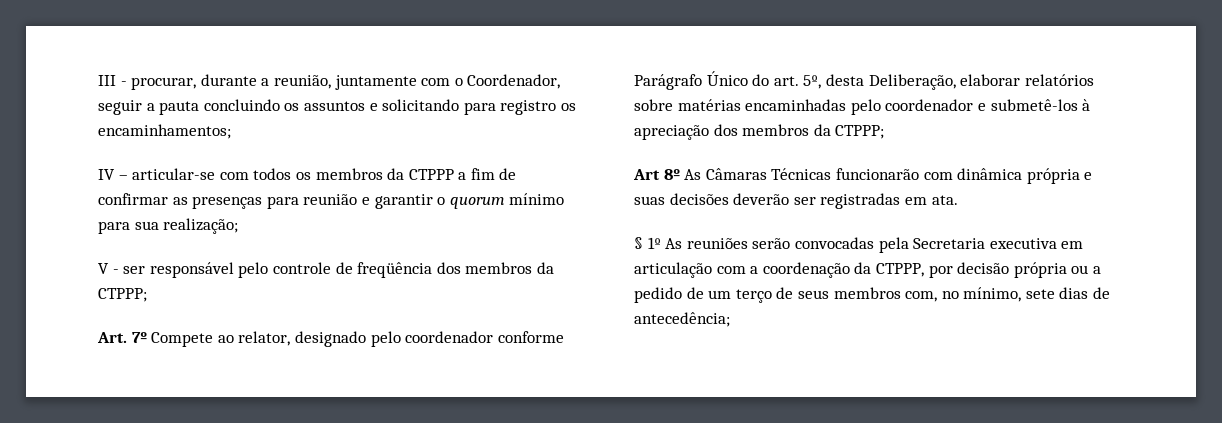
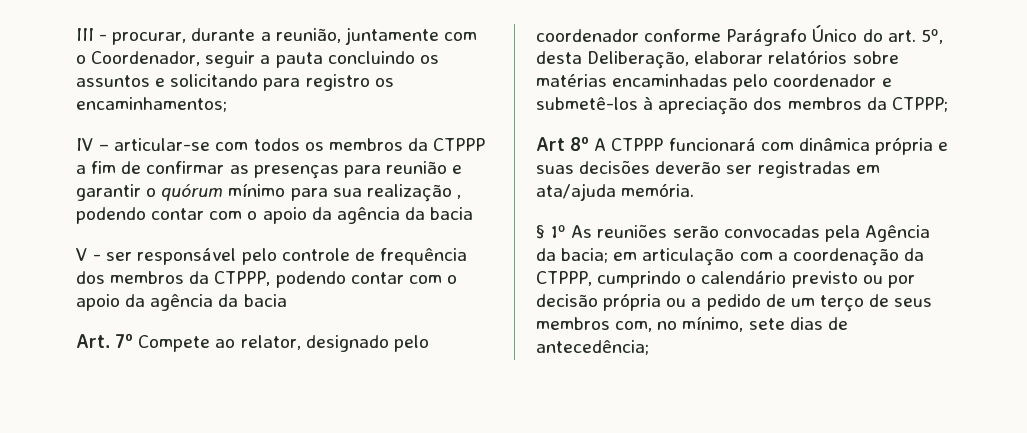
- IV – articular-se com todos os membros da CTPPP a fim de confirmar as presenças para reunião e garantir o quorum mínimo para sua realização;
+ IV – articular-se com todos os membros da CTPPP a fim de confirmar as presenças para reunião e garantir o quórum mínimo para sua realização , podendo contar com o apoio da agência da bacia
- V - ser responsável pelo controle de freqüência dos membros da CTPPP;
+ V - ser responsável pelo controle de frequência dos membros da CTPPP, podendo contar com o apoio da agência da bacia
- Art 8º As Câmaras Técnicas funcionarão com dinâmica própria e suas decisões deverão ser registradas em ata.
+ Art 8º A CTPPP funcionará com dinâmica própria e suas decisões deverão ser registradas em ata/ajuda memória.
- § 1º As reuniões serão convocadas pela Secretaria executiva em articulação com a coordenação da CTPPP, por decisão própria ou a pedido de um terço de seus membros com, no mínimo, sete dias de antecedência;
+ § 1º As reuniões serão convocadas pela Agência da bacia; em articulação com a coordenação da CTPPP, cumprindo o calendário previsto ou por decisão própria ou a pedido de um terço de seus membros com, no mínimo, sete dias de antecedência;

